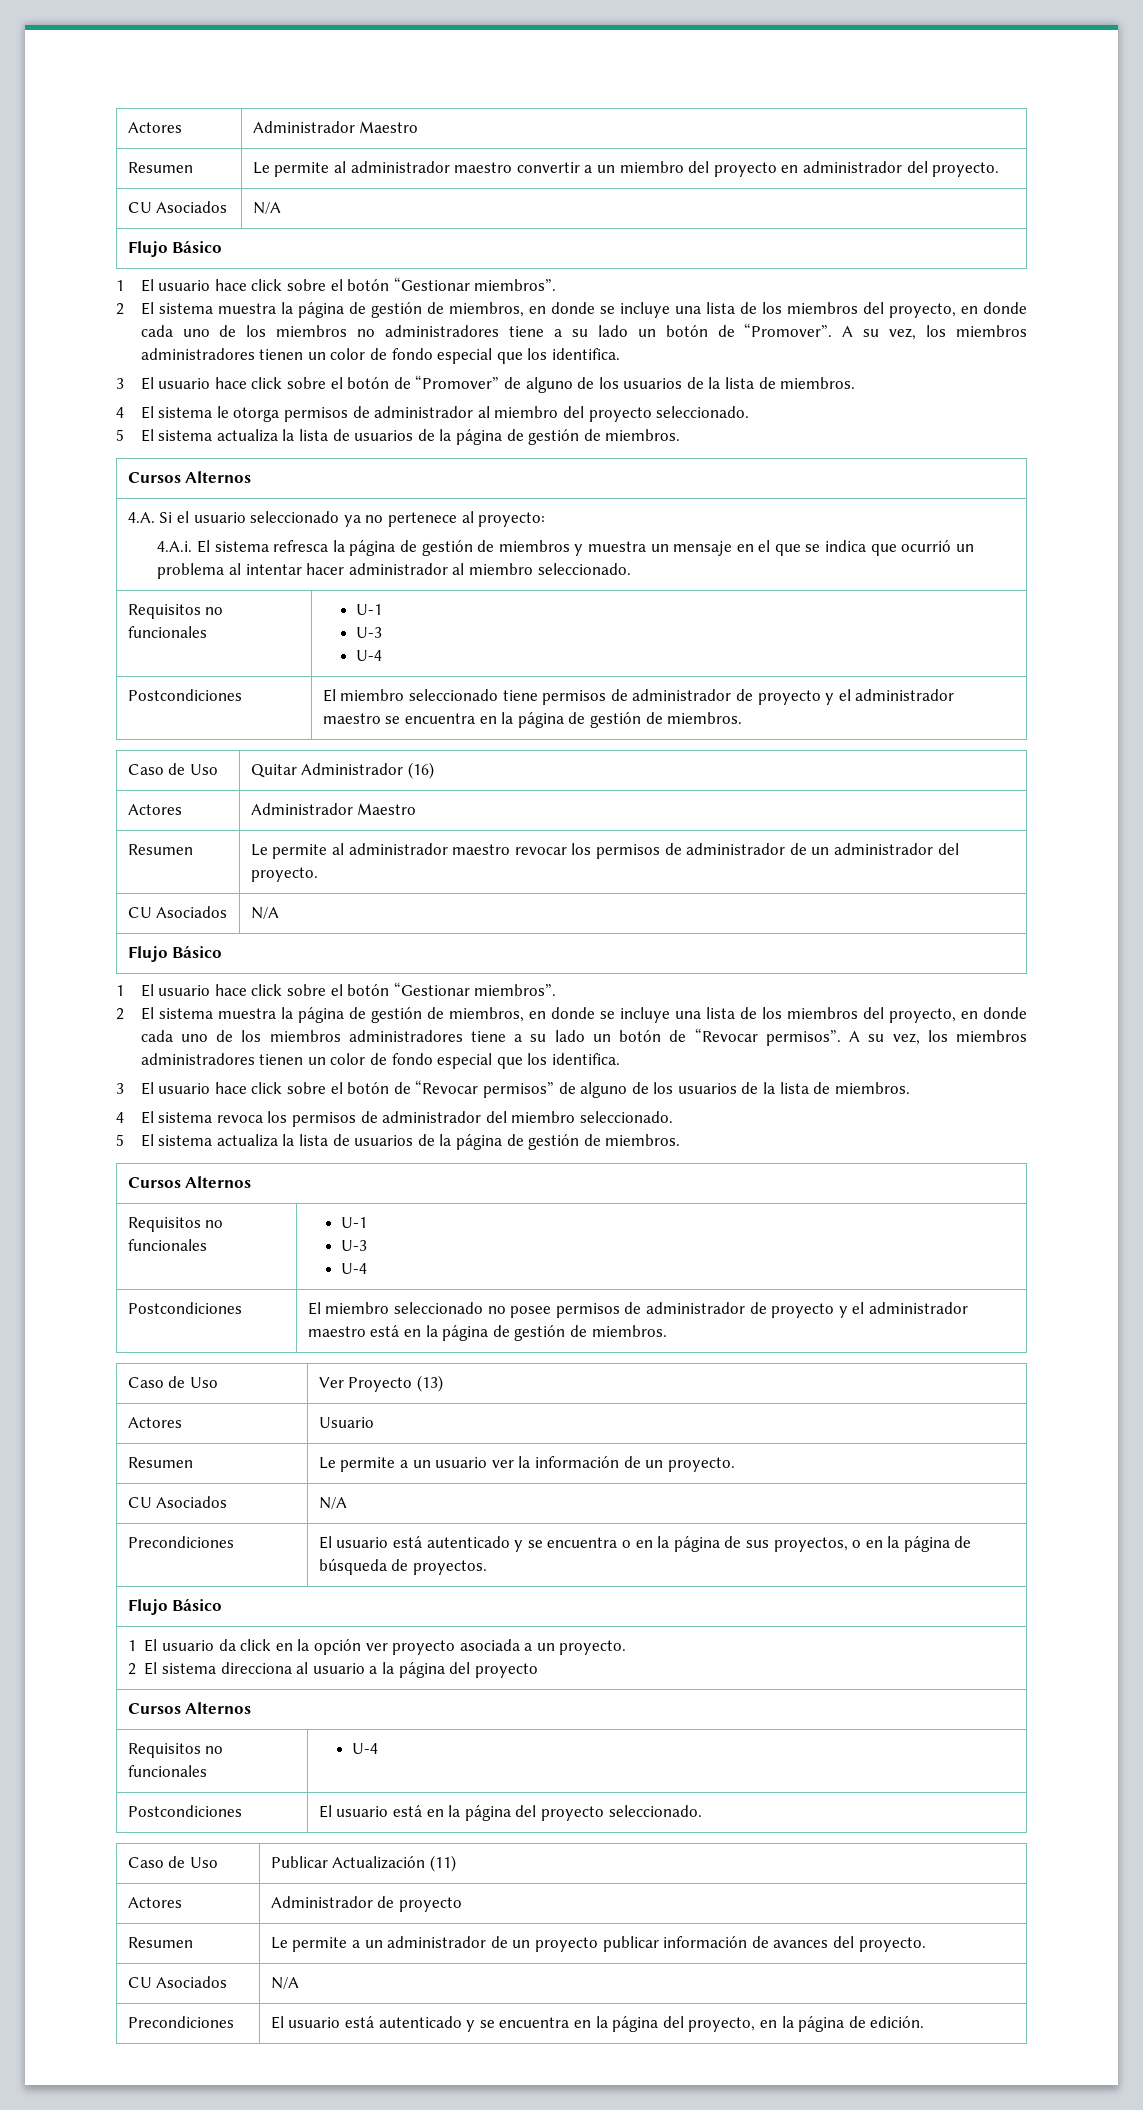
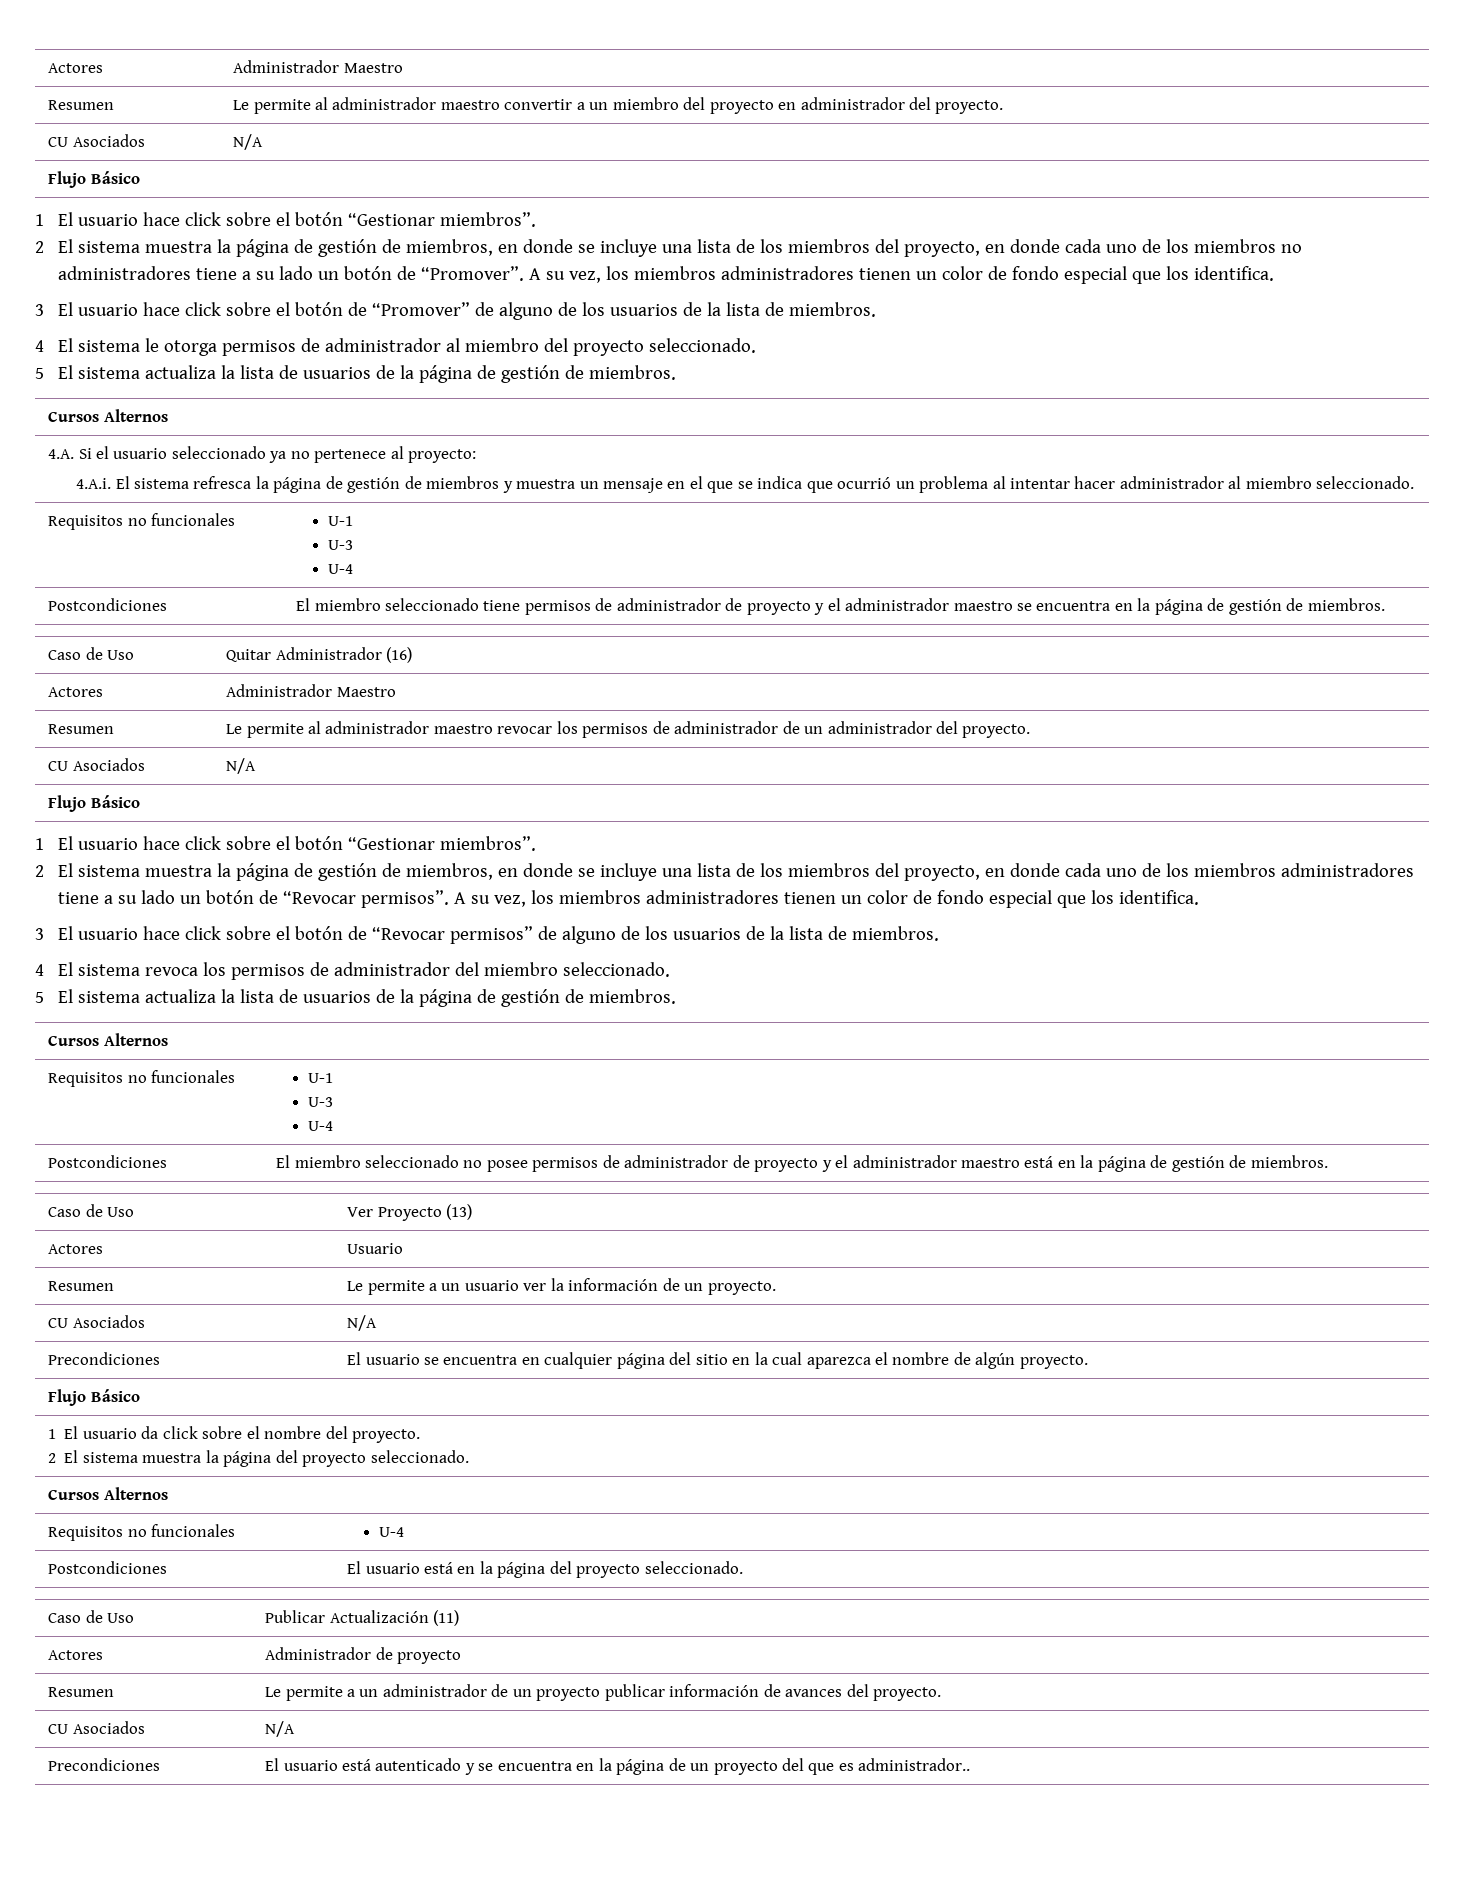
- Precondiciones | El usuario está autenticado y se encuentra o en la página de sus proyectos, o en la página de búsqueda de proyectos.
+ Precondiciones | El usuario se encuentra en cualquier página del sitio en la cual aparezca el nombre de algún proyecto.
- 1 El usuario da click en la opción ver proyecto asociada a un proyecto.
- 2 El sistema direcciona al usuario a la página del proyecto
+ 1 El usuario da click sobre el nombre del proyecto.
+ 2 El sistema muestra la página del proyecto seleccionado.
- Precondiciones | El usuario está autenticado y se encuentra en la página del proyecto, en la página de edición.
+ Precondiciones | El usuario está autenticado y se encuentra en la página de un proyecto del que es administrador..

